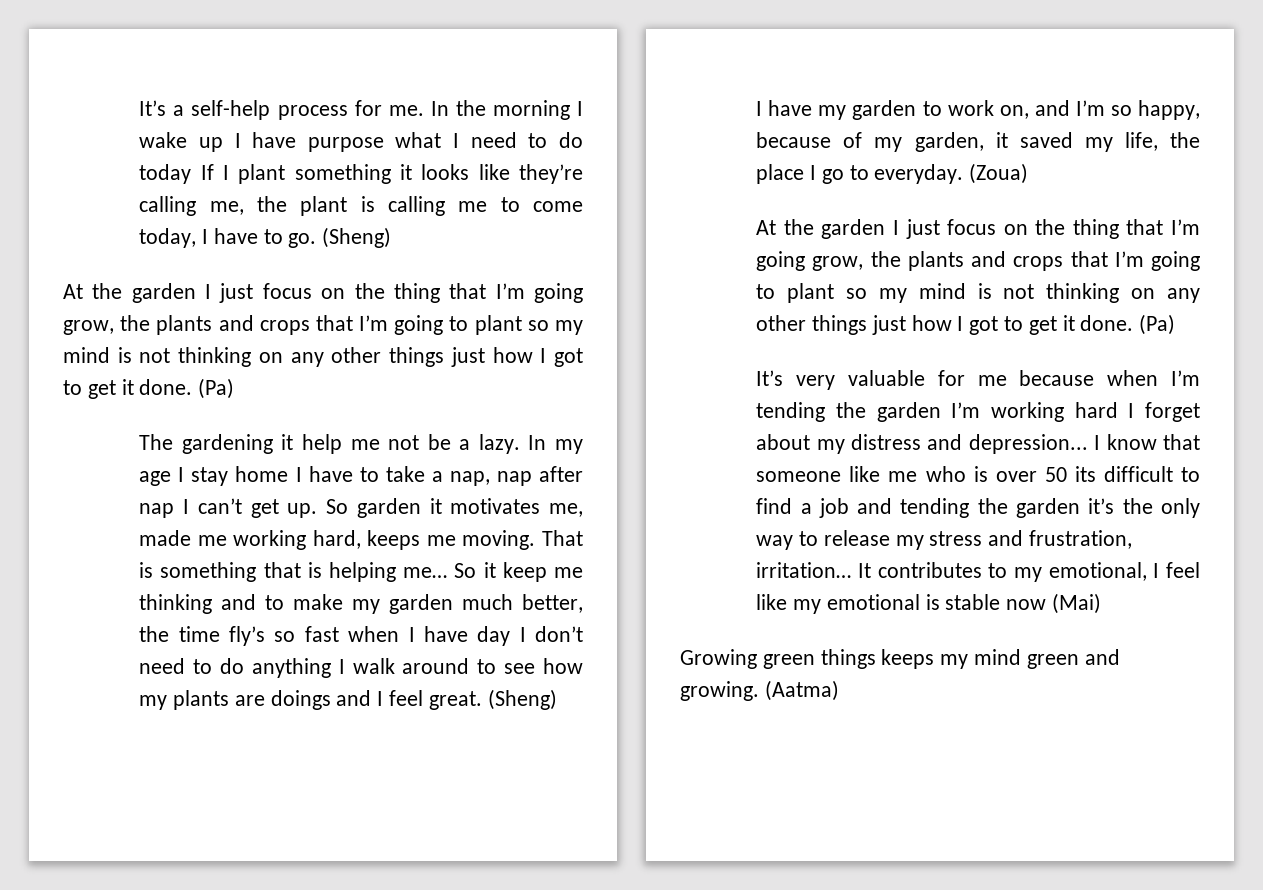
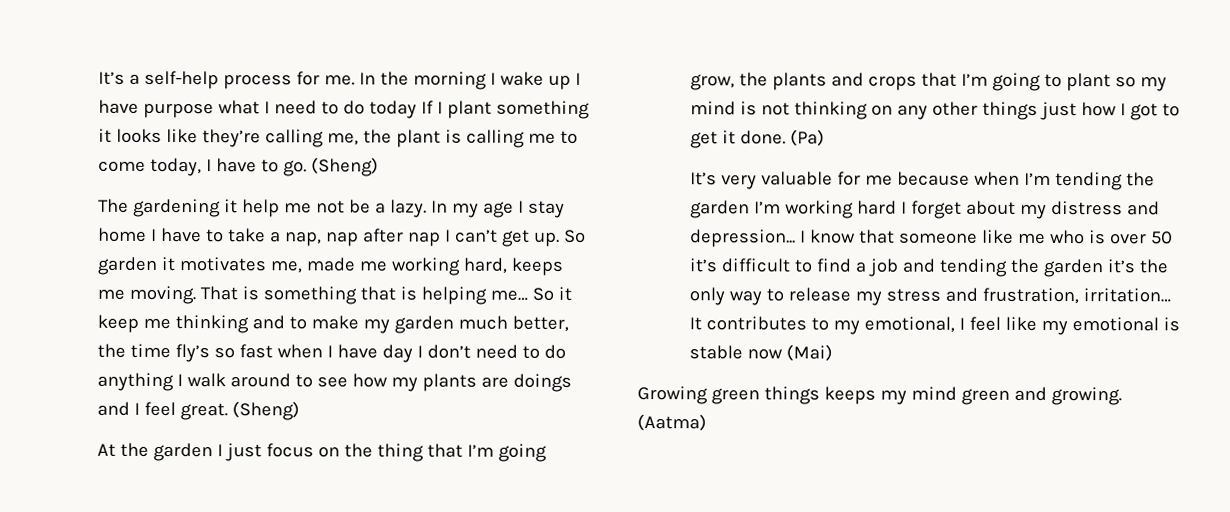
  In the morning I wake up I have purpose what I need to do today If I plant something it looks like they’re calling me, the plant is calling me to come today, I have to go. (Sheng)
- At the garden I just focus on the thing that I’m going grow, the plants and crops that I’m going to plant so my mind is not thinking on any other things just how I got to get it done. (Pa)
- I have my garden to work on, and I’m so happy, because of my garden, it saved my life, the place I go to everyday. (Zoua)
- I know that someone like me who is over 50 its difficult to find a job and tending the garden it’s the only way to release my stress and frustration, irritation…
+ I know that someone like me who is over 50 it’s difficult to find a job and tending the garden it’s the only way to release my stress and frustration, irritation…

